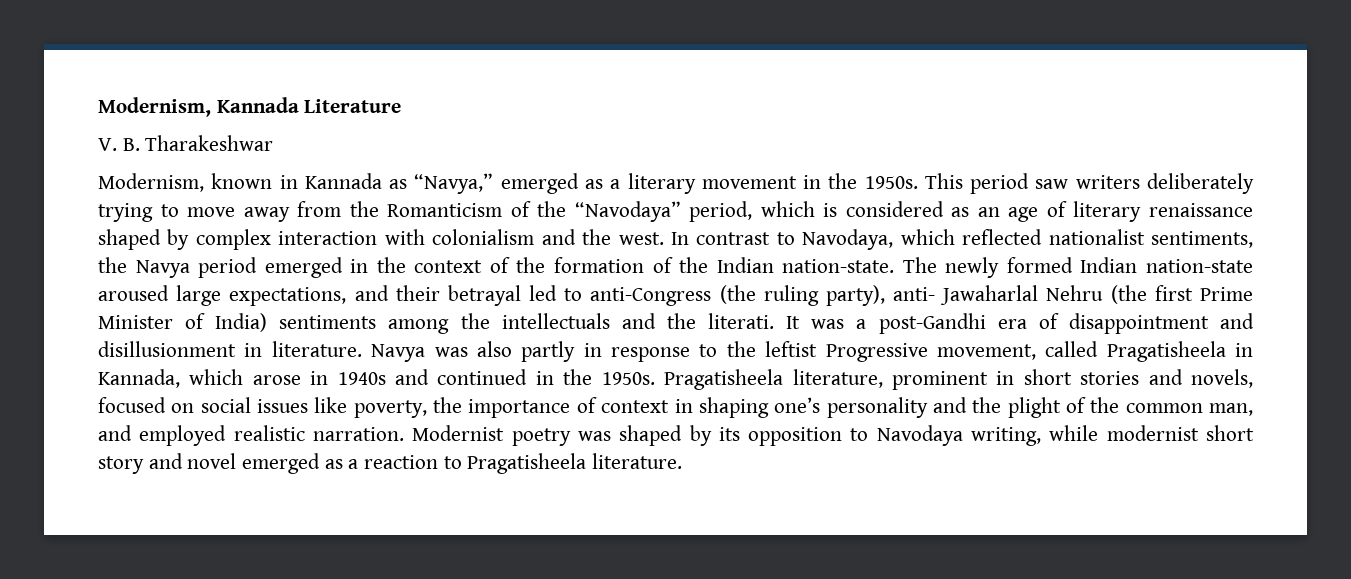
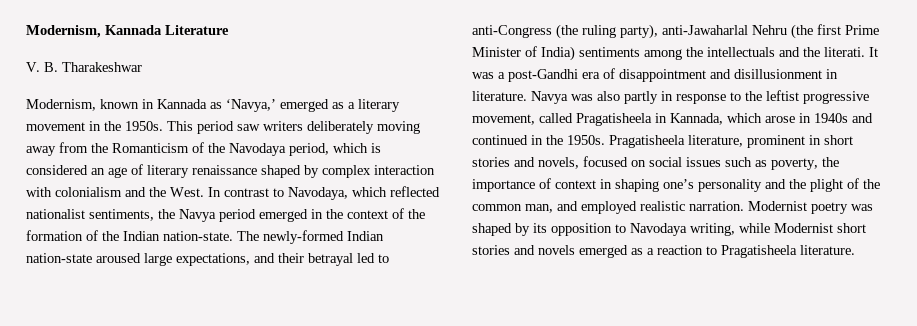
- Modernism, known in Kannada as “Navya,” emerged as a literary movement in the 1950s.
+ Modernism, known in Kannada as ‘Navya,’ emerged as a literary movement in the 1950s.
- This period saw writers deliberately trying to move away from the Romanticism of the “Navodaya” period, which is considered as an age of literary renaissance shaped by complex interaction with colonialism and the west.
+ This period saw writers deliberately moving away from the Romanticism of the Navodaya period, which is considered an age of literary renaissance shaped by complex interaction with colonialism and the West.
- The newly formed Indian nation-state aroused large expectations, and their betrayal led to anti-Congress (the ruling party), anti- Jawaharlal Nehru (the first Prime Minister of India) sentiments among the intellectuals and the literati.
+ The newly-formed Indian nation-state aroused large expectations, and their betrayal led to anti-Congress (the ruling party), anti-Jawaharlal Nehru (the first Prime Minister of India) sentiments among the intellectuals and the literati.
- Navya was also partly in response to the leftist Progressive movement, called Pragatisheela in Kannada, which arose in 1940s and continued in the 1950s.
+ Navya was also partly in response to the leftist progressive movement, called Pragatisheela in Kannada, which arose in 1940s and continued in the 1950s.
- Pragatisheela literature, prominent in short stories and novels, focused on social issues like poverty, the importance of context in shaping one’s personality and the plight of the common man, and employed realistic narration.
+ Pragatisheela literature, prominent in short stories and novels, focused on social issues such as poverty, the importance of context in shaping one’s personality and the plight of the common man, and employed realistic narration.
- Modernist poetry was shaped by its opposition to Navodaya writing, while modernist short story and novel emerged as a reaction to Pragatisheela literature.
+ Modernist poetry was shaped by its opposition to Navodaya writing, while Modernist short stories and novels emerged as a reaction to Pragatisheela literature.

